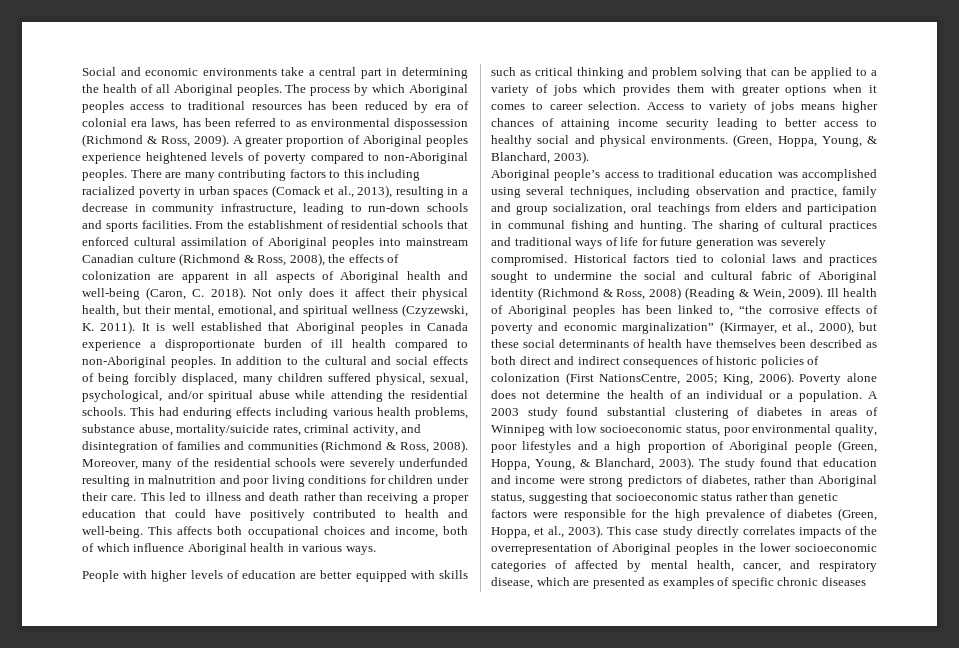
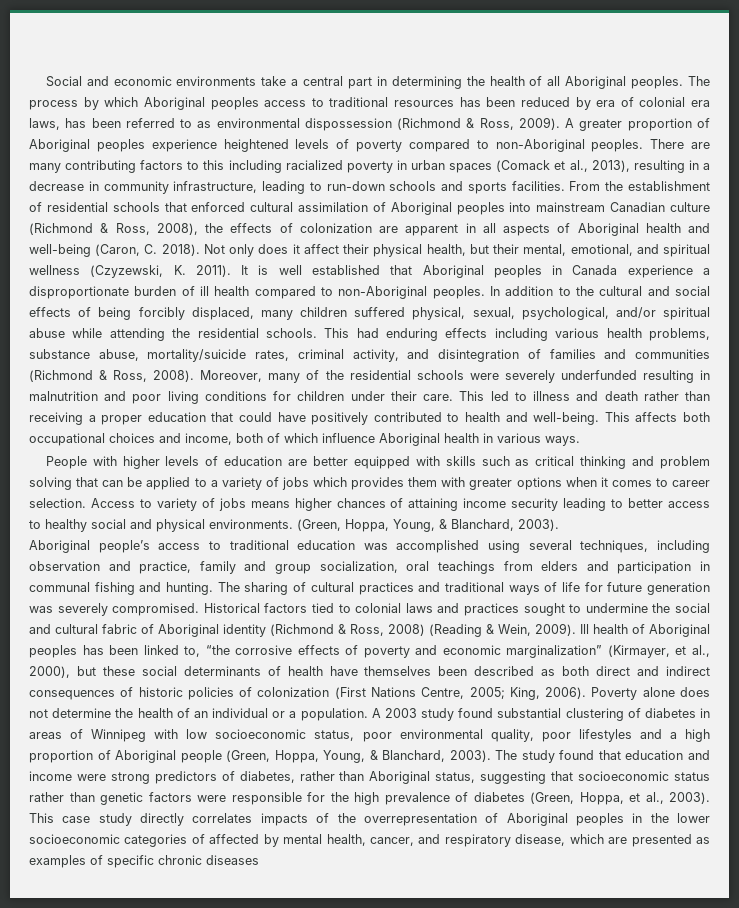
- Ill health of Aboriginal peoples has been linked to, “the corrosive effects of poverty and economic marginalization” (Kirmayer, et al., 2000), but these social determinants of health have themselves been described as both direct and indirect consequences of historic policies of colonization (First NationsCentre, 2005; King, 2006).
+ Ill health of Aboriginal peoples has been linked to, “the corrosive effects of poverty and economic marginalization” (Kirmayer, et al., 2000), but these social determinants of health have themselves been described as both direct and indirect consequences of historic policies of colonization (First Nations Centre, 2005; King, 2006).

